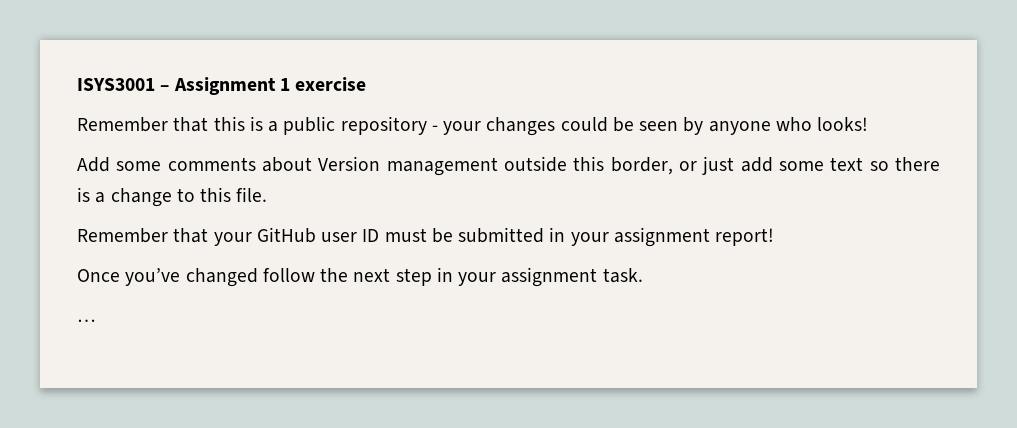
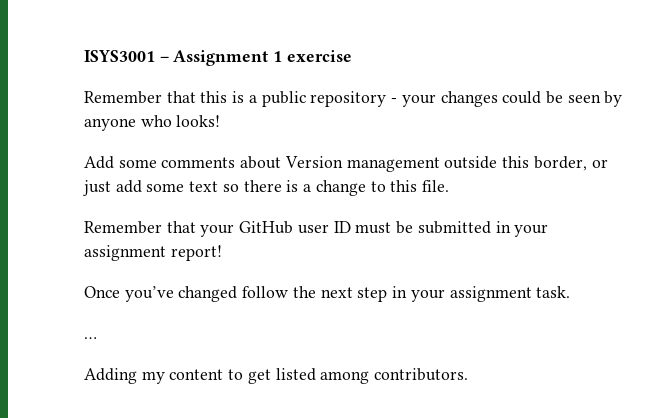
+ Adding my content to get listed among contributors.

